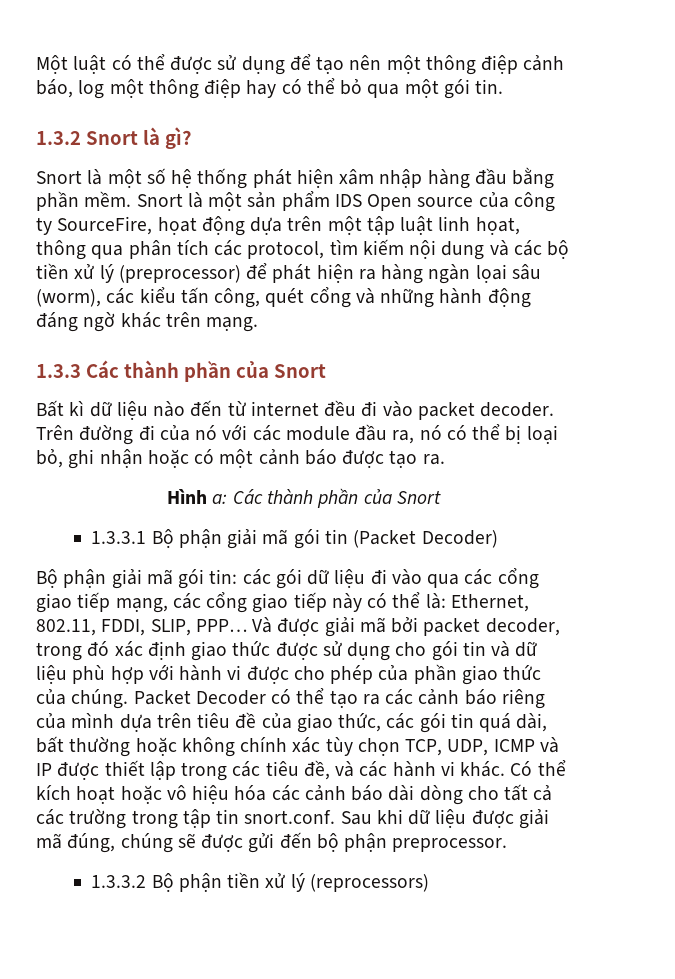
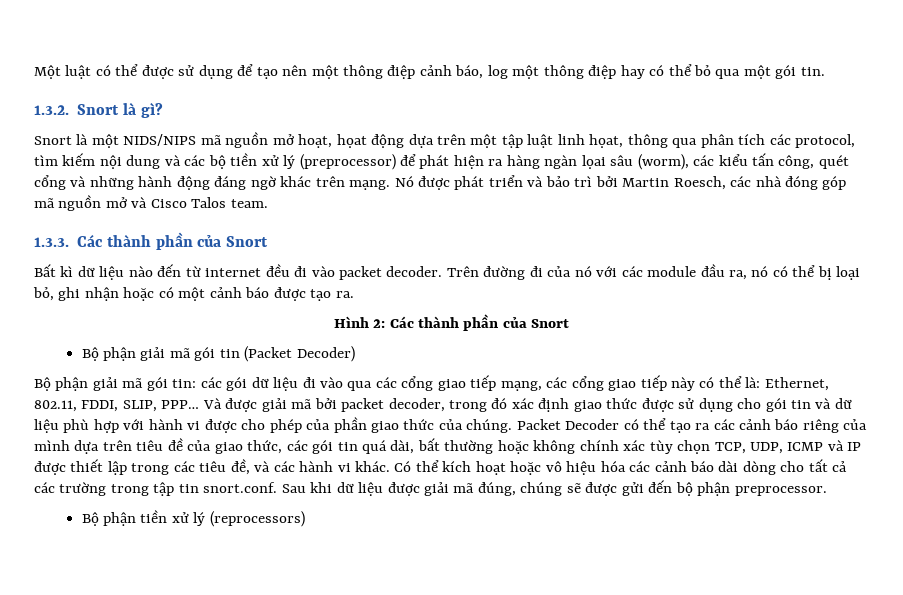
- 1.3.2 Snort là gì?
+ 1.3.2. Snort là gì?
- Snort là một số hệ thống phát hiện xâm nhập hàng đầu bằng phần mềm. Snort là một sản phẩm IDS Open source của công ty SourceFire, họat động dựa trên một tập luật linh họat, thông qua phân tích các protocol, tìm kiếm nội dung và các bộ tiền xử lý (preprocessor) để phát hiện ra hàng ngàn lọai sâu (worm), các kiểu tấn công, quét cổng và những hành động đáng ngờ khác trên mạng.
- 1.3.3 Các thành phần của Snort
+ Snort là một NIDS/NIPS mã nguồn mở hoạt, họat động dựa trên một tập luật linh họat, thông qua phân tích các protocol, tìm kiếm nội dung và các bộ tiền xử lý (preprocessor) để phát hiện ra hàng ngàn lọai sâu (worm), các kiểu tấn công, quét cổng và những hành động đáng ngờ khác trên mạng. Nó được phát triển và bảo trì bởi Martin Roesch, các nhà đóng góp mã nguồn mở và Cisco Talos team.
+ 1.3.3. Các thành phần của Snort
- Hình a: Các thành phần của Snort
- 1.3.3.1 Bộ phận giải mã gói tin (Packet Decoder)
+ Hình 2: Các thành phần của Snort
+ Bộ phận giải mã gói tin (Packet Decoder)
- 1.3.3.2 Bộ phận tiền xử lý (reprocessors)
+ Bộ phận tiền xử lý (reprocessors)

